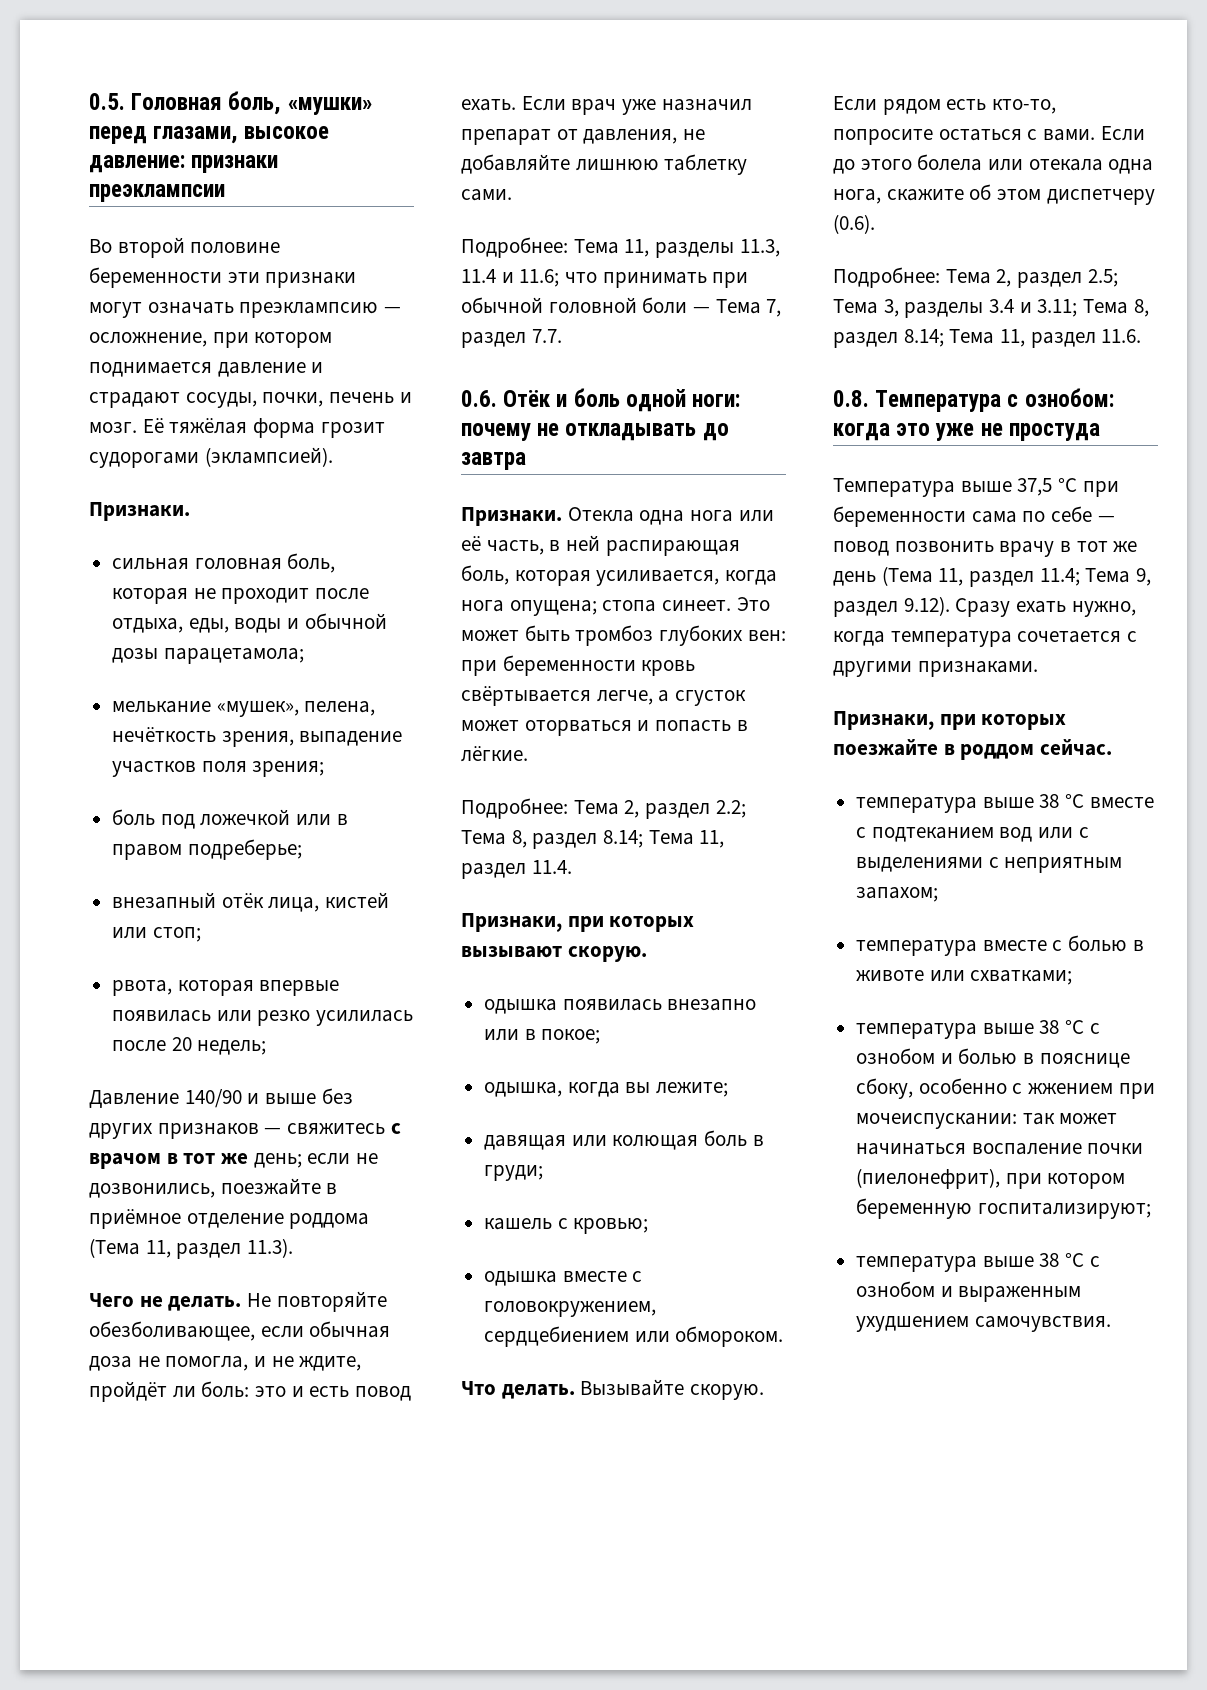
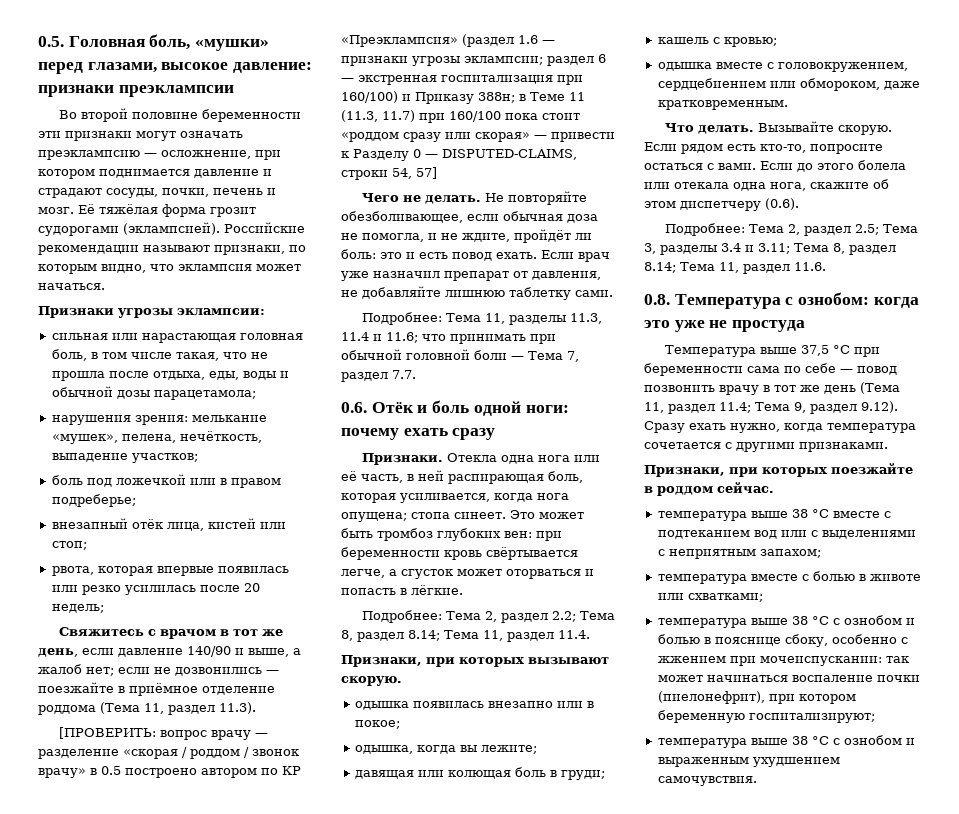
- Её тяжёлая форма грозит судорогами (эклампсией).
- Признаки.
- сильная головная боль, которая не проходит после отдыха, еды, воды и обычной дозы парацетамола;
+ Её тяжёлая форма грозит судорогами (эклампсией). Российские рекомендации называют признаки, по которым видно, что эклампсия может начаться.
+ Признаки угрозы эклампсии:
+ сильная или нарастающая головная боль, в том числе такая, что не прошла после отдыха, еды, воды и обычной дозы парацетамола;
- мелькание «мушек», пелена, нечёткость зрения, выпадение участков поля зрения;
+ нарушения зрения: мелькание «мушек», пелена, нечёткость, выпадение участков;
- Давление 140/90 и выше без других признаков — свяжитесь с врачом в тот же день; если не дозвонились, поезжайте в приёмное отделение роддома (Тема 11, раздел 11.3).
+ Свяжитесь с врачом в тот же день, если давление 140/90 и выше, а жалоб нет; если не дозвонились — поезжайте в приёмное отделение роддома (Тема 11, раздел 11.3).
+ [ПРОВЕРИТЬ: вопрос врачу — разделение «скорая / роддом / звонок врачу» в 0.5 построено автором по КР «Преэклампсия» (раздел 1.6 — признаки угрозы эклампсии; раздел 6 — экстренная госпитализация при 160/100) и Приказу 388н; в Теме 11 (11.3, 11.7) при 160/100 пока стоит «роддом сразу или скорая» — привести к Разделу 0 — DISPUTED-CLAIMS, строки 54, 57]
- 0.6. Отёк и боль одной ноги: почему не откладывать до завтра
+ 0.6. Отёк и боль одной ноги: почему ехать сразу
- одышка вместе с головокружением, сердцебиением или обмороком.
+ одышка вместе с головокружением, сердцебиением или обмороком, даже кратковременным.

